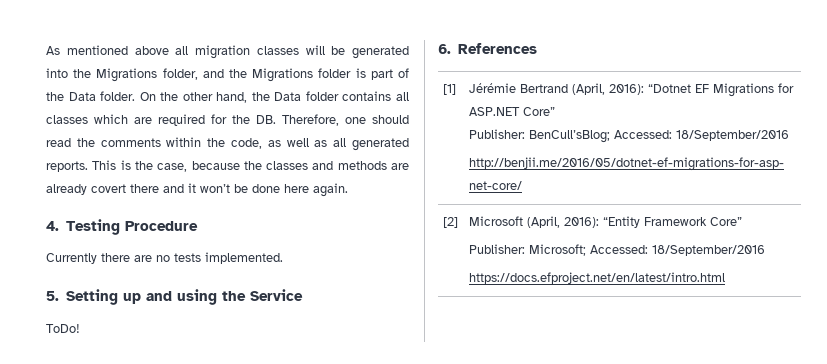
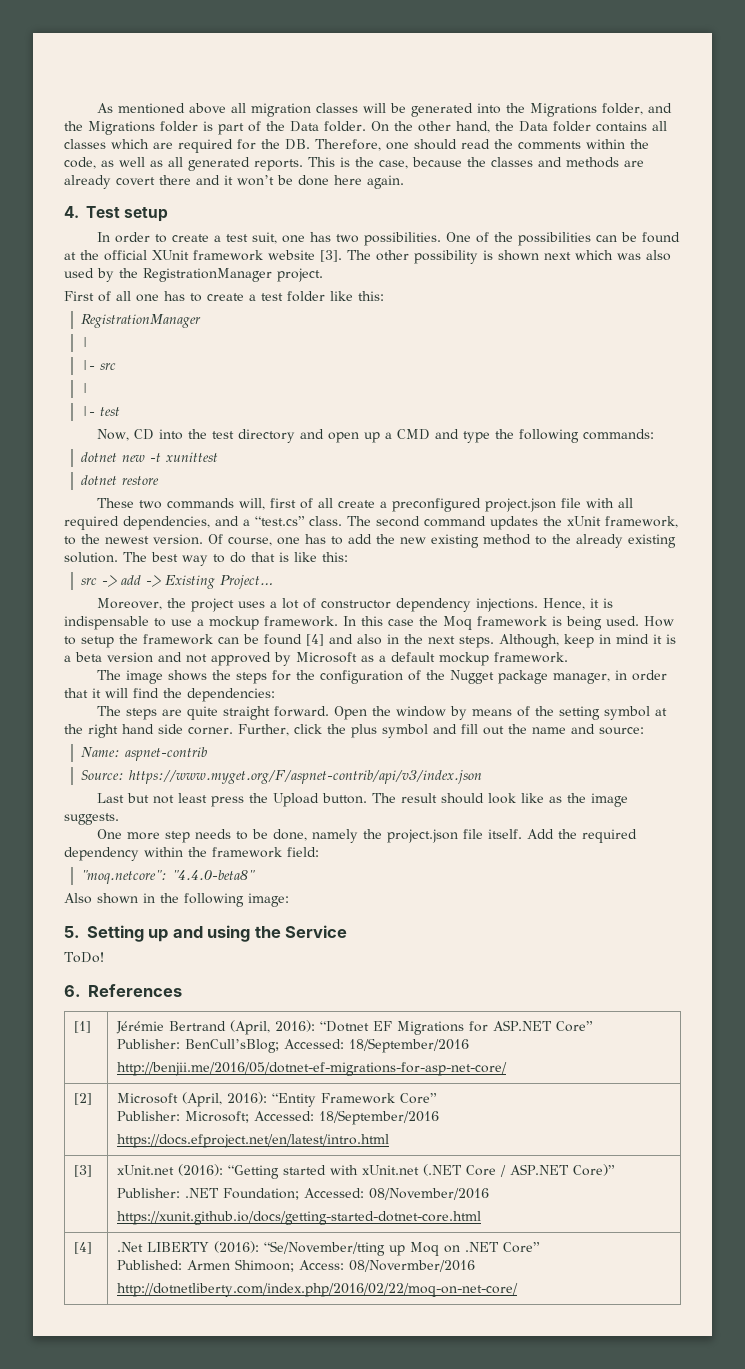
- 4. Testing Procedure
- Currently there are no tests implemented.
+ 4. Test setup
+ In order to create a test suit, one has two possibilities. One of the possibilities can be found at the official XUnit framework website [3]. The other possibility is shown next which was also used by the RegistrationManager project.
+ First of all one has to create a test folder like this:
+ RegistrationManager
+ |
+ |- src
+ |
+ |- test
+ Now, CD into the test directory and open up a CMD and type the following commands:
+ dotnet new -t xunittest
+ dotnet restore
+ These two commands will, first of all create a preconfigured project.json file with all required dependencies, and a “test.cs” class. The second command updates the xUnit framework, to the newest version. Of course, one has to add the new existing method to the already existing solution. The best way to do that is like this:
+ src -> add -> Existing Project…
+ Moreover, the project uses a lot of constructor dependency injections. Hence, it is indispensable to use a mockup framework. In this case the Moq framework is being used. How to setup the framework can be found [4] and also in the next steps. Although, keep in mind it is a beta version and not approved by Microsoft as a default mockup framework.
+ The image shows the steps for the configuration of the Nugget package manager, in order that it will find the dependencies:
+ The steps are quite straight forward. Open the window by means of the setting symbol at the right hand side corner. Further, click the plus symbol and fill out the name and source:
+ Name: aspnet-contrib
+ Source: https://www.myget.org/F/aspnet-contrib/api/v3/index.json
+ Last but not least press the Upload button. The result should look like as the image suggests.
+ One more step needs to be done, namely the project.json file itself. Add the required dependency within the framework field:
+ "moq.netcore": "4.4.0-beta8"
+ Also shown in the following image:
+ [3] | xUnit.net (2016): “Getting started with xUnit.net (.NET Core / ASP.NET Core)”
+ Publisher: .NET Foundation; Accessed: 08/November/2016
+ https://xunit.github.io/docs/getting-started-dotnet-core.html
+ [4] | .Net LIBERTY (2016): “Se/November/tting up Moq on .NET Core”
+ Published: Armen Shimoon; Access: 08/Novermber/2016
+ http://dotnetliberty.com/index.php/2016/02/22/moq-on-net-core/

